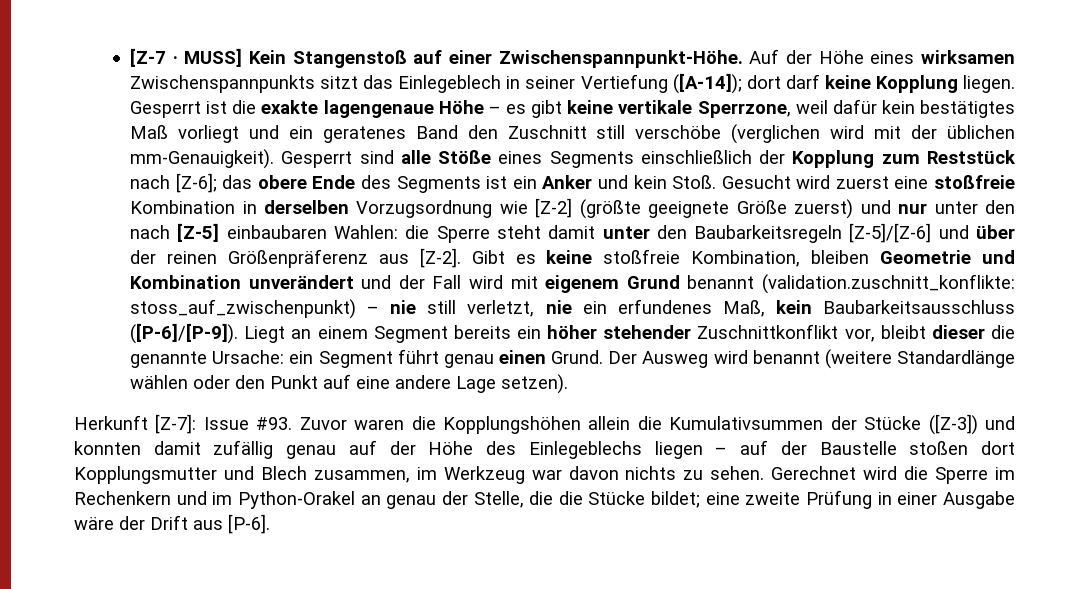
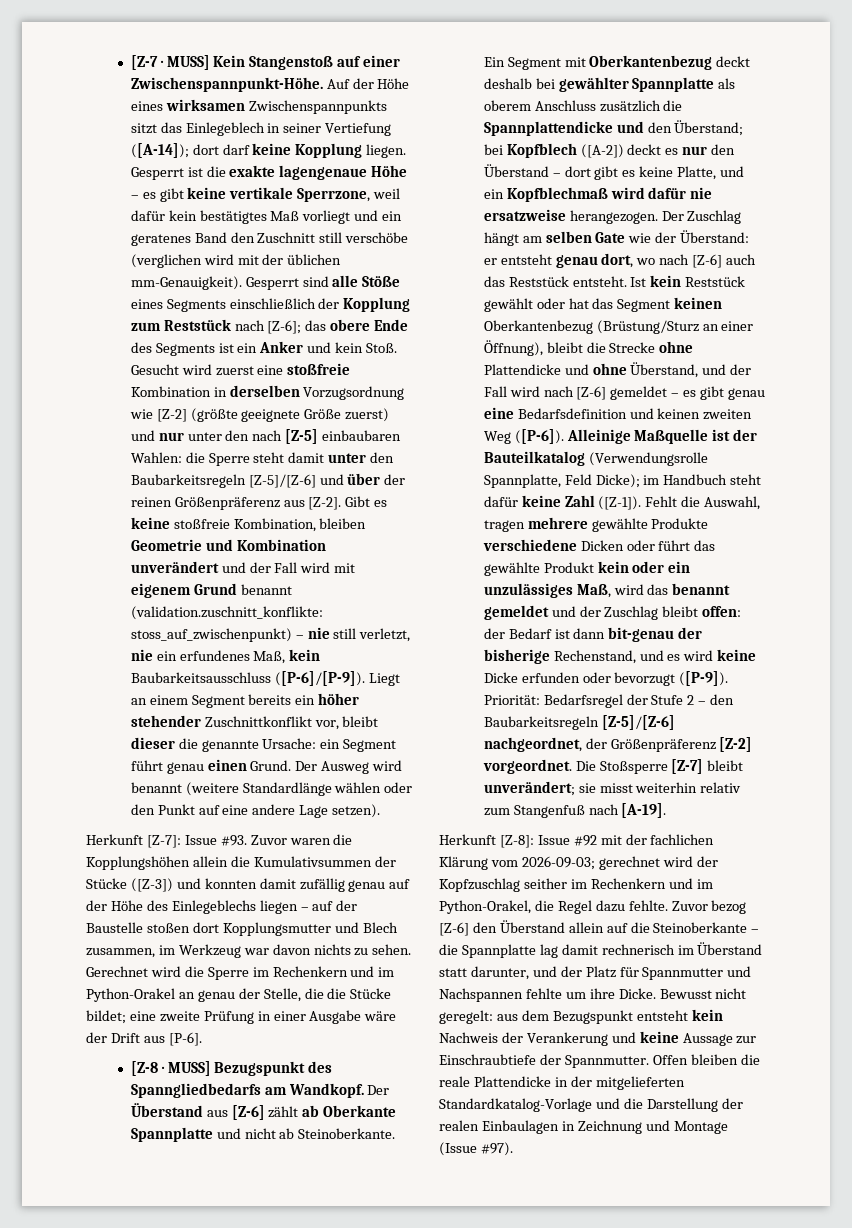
+ [Z-8 · MUSS] Bezugspunkt des Spanngliedbedarfs am Wandkopf. Der Überstand aus [Z-6] zählt ab Oberkante Spannplatte und nicht ab Steinoberkante. Ein Segment mit Oberkantenbezug deckt deshalb bei gewählter Spannplatte als oberem Anschluss zusätzlich die Spannplattendicke und den Überstand; bei Kopfblech ([A-2]) deckt es nur den Überstand – dort gibt es keine Platte, und ein Kopfblechmaß wird dafür nie ersatzweise herangezogen. Der Zuschlag hängt am selben Gate wie der Überstand: er entsteht genau dort, wo nach [Z-6] auch das Reststück entsteht. Ist kein Reststück gewählt oder hat das Segment keinen Oberkantenbezug (Brüstung/Sturz an einer Öffnung), bleibt die Strecke ohne Plattendicke und ohne Überstand, und der Fall wird nach [Z-6] gemeldet – es gibt genau eine Bedarfsdefinition und keinen zweiten Weg ([P-6]). Alleinige Maßquelle ist der Bauteilkatalog (Verwendungsrolle Spannplatte, Feld Dicke); im Handbuch steht dafür keine Zahl ([Z-1]). Fehlt die Auswahl, tragen mehrere gewählte Produkte verschiedene Dicken oder führt das gewählte Produkt kein oder ein unzulässiges Maß, wird das benannt gemeldet und der Zuschlag bleibt offen: der Bedarf ist dann bit-genau der bisherige Rechenstand, und es wird keine Dicke erfunden oder bevorzugt ([P-9]). Priorität: Bedarfsregel der Stufe 2 – den Baubarkeitsregeln [Z-5]/[Z-6] nachgeordnet, der Größenpräferenz [Z-2] vorgeordnet. Die Stoßsperre [Z-7] bleibt unverändert; sie misst weiterhin relativ zum Stangenfuß nach [A-19].
+ Herkunft [Z-8]: Issue #92 mit der fachlichen Klärung vom 2026-09-03; gerechnet wird der Kopfzuschlag seither im Rechenkern und im Python-Orakel, die Regel dazu fehlte. Zuvor bezog [Z-6] den Überstand allein auf die Steinoberkante – die Spannplatte lag damit rechnerisch im Überstand statt darunter, und der Platz für Spannmutter und Nachspannen fehlte um ihre Dicke. Bewusst nicht geregelt: aus dem Bezugspunkt entsteht kein Nachweis der Verankerung und keine Aussage zur Einschraubtiefe der Spannmutter. Offen bleiben die reale Plattendicke in der mitgelieferten Standardkatalog-Vorlage und die Darstellung der realen Einbaulagen in Zeichnung und Montage (Issue #97).

